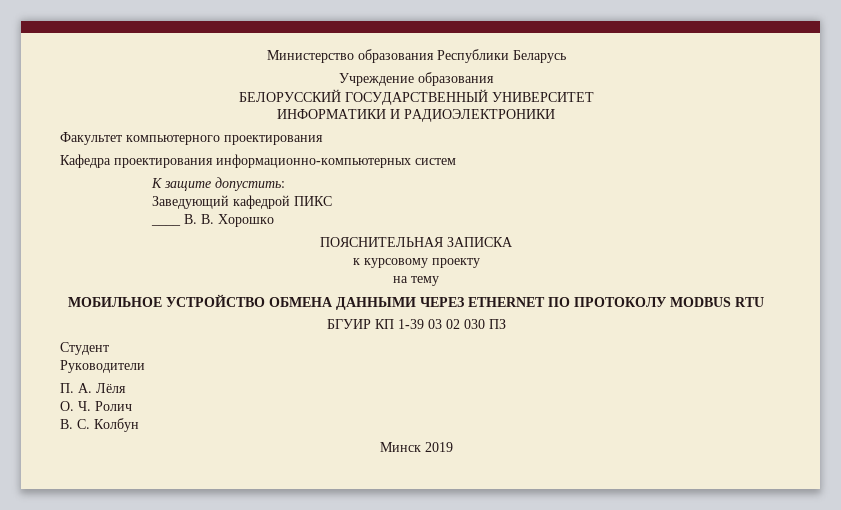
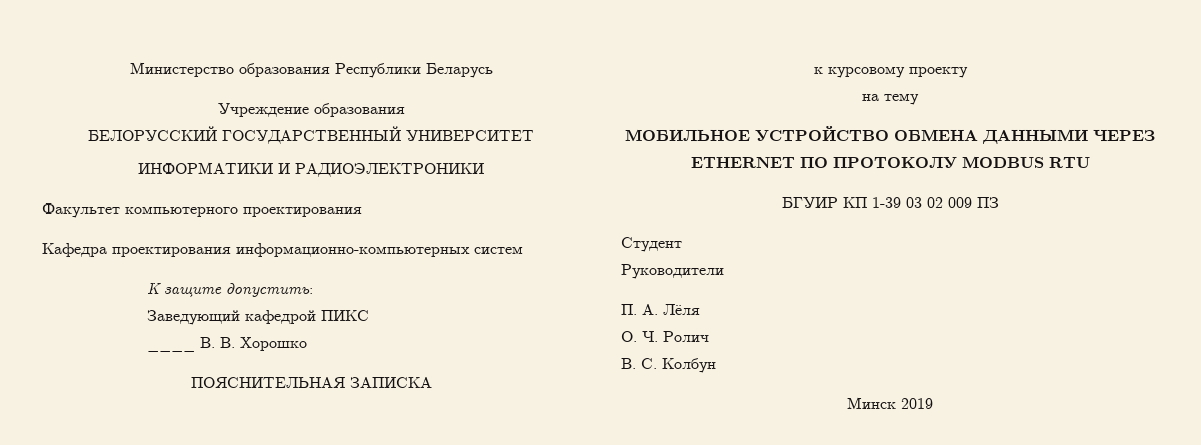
- БГУИР КП 1-39 03 02 030 ПЗ
+ БГУИР КП 1-39 03 02 009 ПЗ

